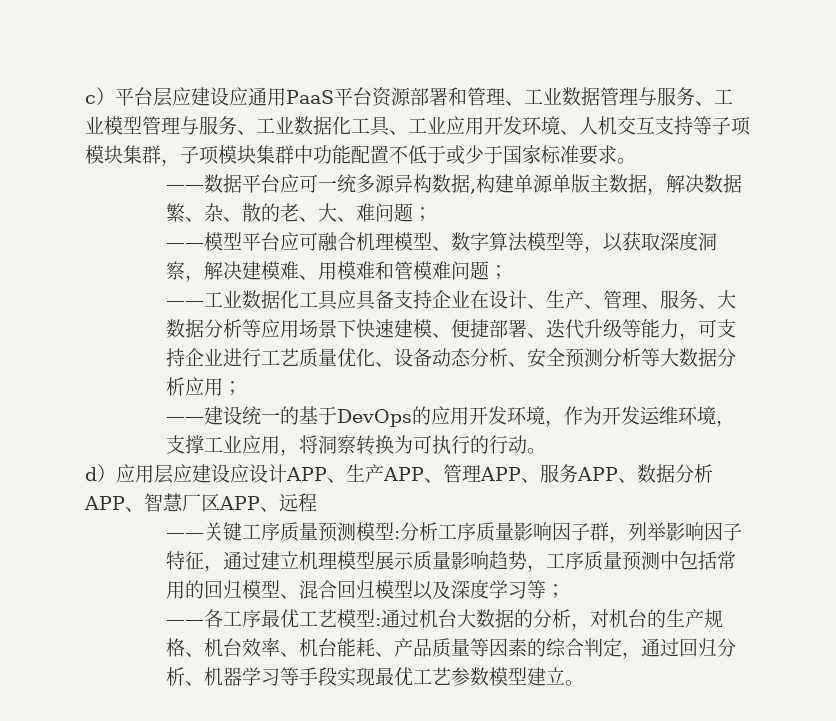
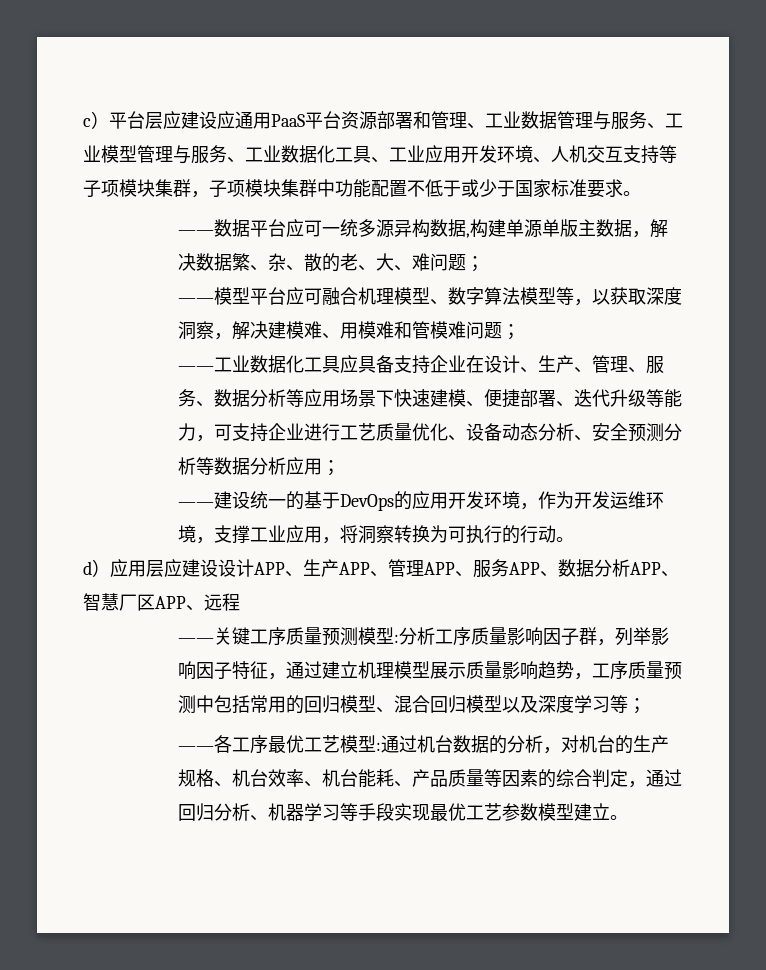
- ——工业数据化工具应具备支持企业在设计、生产、管理、服务、大数据分析等应用场景下快速建模、便捷部署、迭代升级等能力，可支持企业进行工艺质量优化、设备动态分析、安全预测分析等大数据分析应用；
+ ——工业数据化工具应具备支持企业在设计、生产、管理、服务、数据分析等应用场景下快速建模、便捷部署、迭代升级等能力，可支持企业进行工艺质量优化、设备动态分析、安全预测分析等数据分析应用；
- d）应用层应建设应设计APP、生产APP、管理APP、服务APP、数据分析APP、智慧厂区APP、远程
+ d）应用层应建设设计APP、生产APP、管理APP、服务APP、数据分析APP、智慧厂区APP、远程
- ——各工序最优工艺模型:通过机台大数据的分析，对机台的生产规格、机台效率、机台能耗、产品质量等因素的综合判定，通过回归分析、机器学习等手段实现最优工艺参数模型建立。
+ ——各工序最优工艺模型:通过机台数据的分析，对机台的生产规格、机台效率、机台能耗、产品质量等因素的综合判定，通过回归分析、机器学习等手段实现最优工艺参数模型建立。

